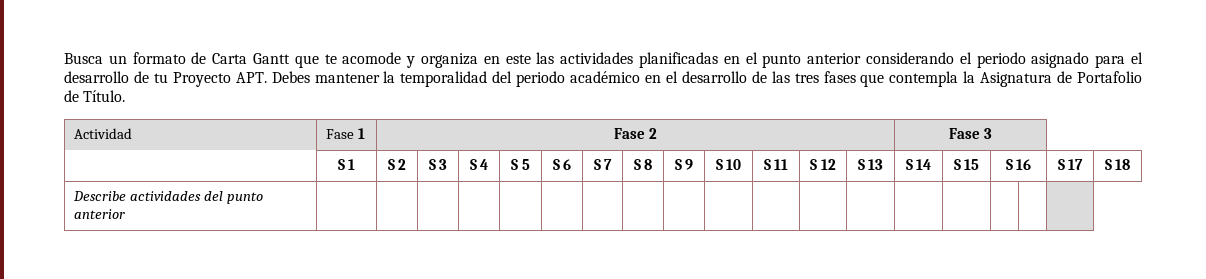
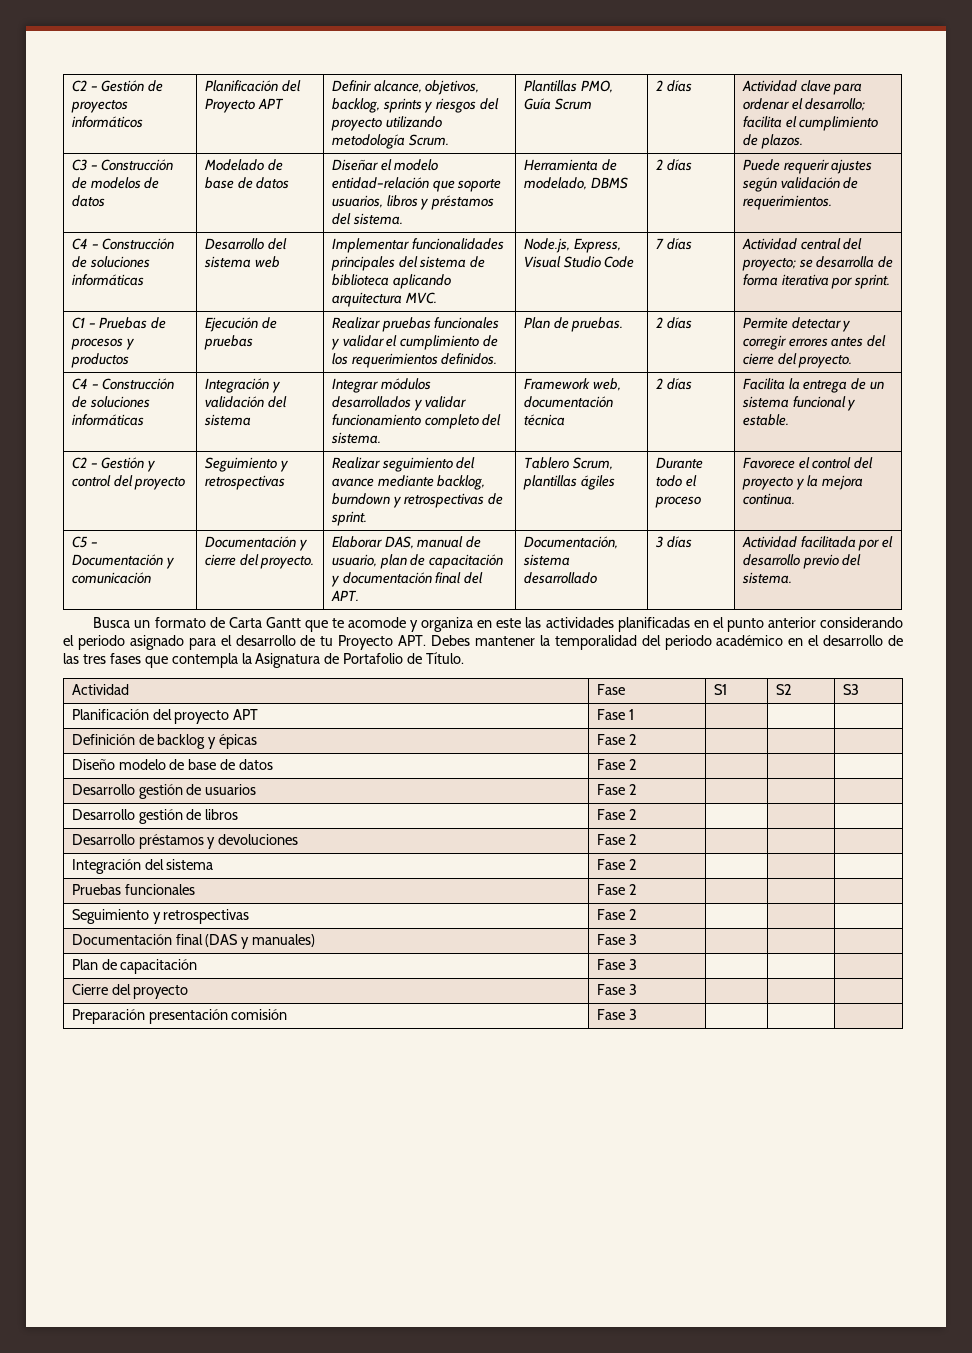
+ C2 – Gestión de proyectos informáticos | Planificación del Proyecto APT | Definir alcance, objetivos, backlog, sprints y riesgos del proyecto utilizando metodología Scrum. | Plantillas PMO, Guía Scrum | 2 días | Actividad clave para ordenar el desarrollo; facilita el cumplimiento de plazos.
+ C3 – Construcción de modelos de datos | Modelado de base de datos | Diseñar el modelo entidad–relación que soporte usuarios, libros y préstamos del sistema. | Herramienta de modelado, DBMS | 2 días | Puede requerir ajustes según validación de requerimientos.
+ C4 – Construcción de soluciones informáticas | Desarrollo del sistema web | Implementar funcionalidades principales del sistema de biblioteca aplicando arquitectura MVC. | Node.js, Express, Visual Studio Code | 7 días | Actividad central del proyecto; se desarrolla de forma iterativa por sprint.
+ C1 – Pruebas de procesos y productos | Ejecución de pruebas | Realizar pruebas funcionales y validar el cumplimiento de los requerimientos definidos. | Plan de pruebas. | 2 días | Permite detectar y corregir errores antes del cierre del proyecto.
+ C4 – Construcción de soluciones informáticas | Integración y validación del sistema | Integrar módulos desarrollados y validar funcionamiento completo del sistema. | Framework web, documentación técnica | 2 días | Facilita la entrega de un sistema funcional y estable.
+ C2 – Gestión y control del proyecto | Seguimiento y retrospectivas | Realizar seguimiento del avance mediante backlog, burndown y retrospectivas de sprint. | Tablero Scrum, plantillas ágiles | Durante todo el proceso | Favorece el control del proyecto y la mejora continua.
+ C5 – Documentación y comunicación | Documentación y cierre del proyecto. | Elaborar DAS, manual de usuario, plan de capacitación y documentación final del APT. | Documentación, sistema desarrollado | 3 días | Actividad facilitada por el desarrollo previo del sistema.
- Actividad | Fase 1 | Fase 2 | Fase 3
- | S 1 | S 2 | S 3 | S 4 | S 5 | S 6 | S 7 | S 8 | S 9 | S 10 | S 11 | S 12 | S 13 | S 14 | S 15 | S 16 | S 17 | S 18
- Describe actividades del punto anterior | | | | | | | | | | | | | | | | | |
+ Actividad | Fase | S1 | S2 | S3
+ Planificación del proyecto APT | Fase 1 | | |
+ Definición de backlog y épicas | Fase 2 | | |
+ Diseño modelo de base de datos | Fase 2 | | |
+ Desarrollo gestión de usuarios | Fase 2 | | |
+ Desarrollo gestión de libros | Fase 2 | | |
+ Desarrollo préstamos y devoluciones | Fase 2 | | |
+ Integración del sistema | Fase 2 | | |
+ Pruebas funcionales | Fase 2 | | |
+ Seguimiento y retrospectivas | Fase 2 | | |
+ Documentación final (DAS y manuales) | Fase 3 | | |
+ Plan de capacitación | Fase 3 | | |
+ Cierre del proyecto | Fase 3 | | |
+ Preparación presentación comisión | Fase 3 | | |

